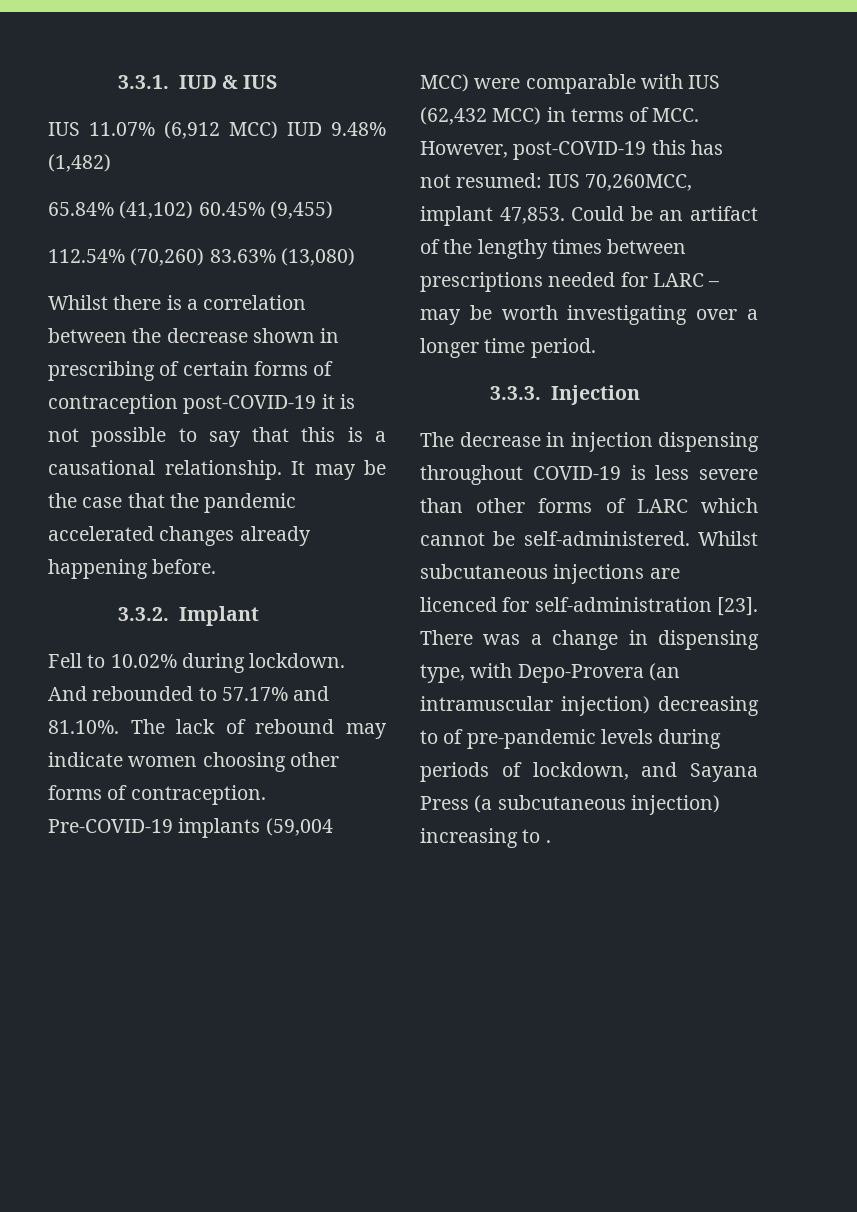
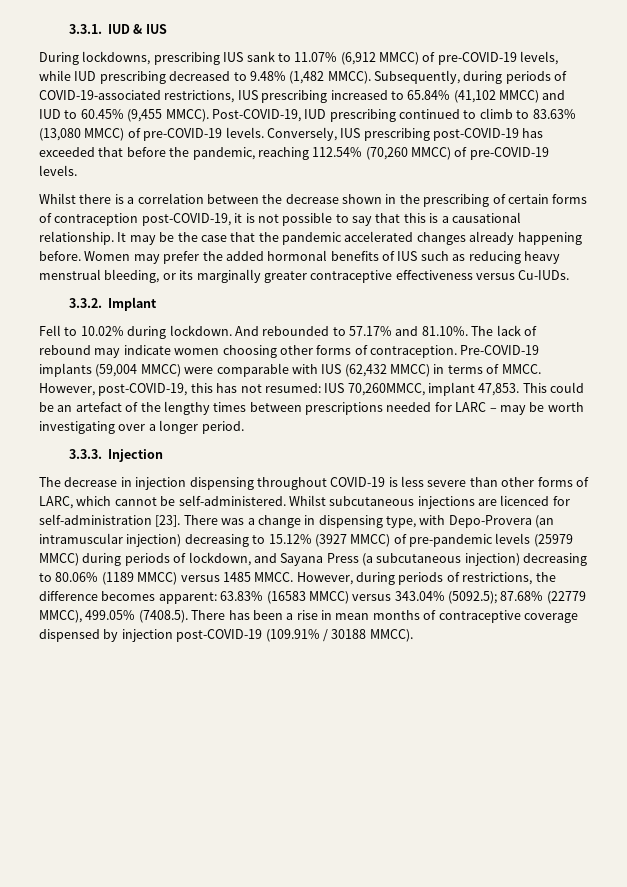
- IUS 11.07% (6,912 MCC) IUD 9.48% (1,482)
- 65.84% (41,102) 60.45% (9,455)
- 112.54% (70,260) 83.63% (13,080)
+ During lockdowns, prescribing IUS sank to 11.07% (6,912 MMCC) of pre-COVID-19 levels, while IUD prescribing decreased to 9.48% (1,482 MMCC). Subsequently, during periods of COVID-19-associated restrictions, IUS prescribing increased to 65.84% (41,102 MMCC) and IUD to 60.45% (9,455 MMCC). Post-COVID-19, IUD prescribing continued to climb to 83.63% (13,080 MMCC) of pre-COVID-19 levels. Conversely, IUS prescribing post-COVID-19 has exceeded that before the pandemic, reaching 112.54% (70,260 MMCC) of pre-COVID-19 levels.
- Whilst there is a correlation between the decrease shown in prescribing of certain forms of contraception post-COVID-19 it is not possible to say that this is a causational relationship.
+ Whilst there is a correlation between the decrease shown in the prescribing of certain forms of contraception post-COVID-19, it is not possible to say that this is a causational relationship.
+ Women may prefer the added hormonal benefits of IUS such as reducing heavy menstrual bleeding, or its marginally greater contraceptive effectiveness versus Cu-IUDs.
- Pre-COVID-19 implants (59,004 MCC) were comparable with IUS (62,432 MCC) in terms of MCC. However, post-COVID-19 this has not resumed: IUS 70,260MCC, implant 47,853.
+ Pre-COVID-19 implants (59,004 MMCC) were comparable with IUS (62,432 MMCC) in terms of MMCC. However, post-COVID-19, this has not resumed: IUS 70,260MMCC, implant 47,853.
- Could be an artifact of the lengthy times between prescriptions needed for LARC – may be worth investigating over a longer time period.
+ This could be an artefact of the lengthy times between prescriptions needed for LARC – may be worth investigating over a longer period.
- The decrease in injection dispensing throughout COVID-19 is less severe than other forms of LARC which cannot be self-administered.
+ The decrease in injection dispensing throughout COVID-19 is less severe than other forms of LARC, which cannot be self-administered.
- There was a change in dispensing type, with Depo-Provera (an intramuscular injection) decreasing to of pre-pandemic levels during periods of lockdown, and Sayana Press (a subcutaneous injection) increasing to .
+ There was a change in dispensing type, with Depo-Provera (an intramuscular injection) decreasing to 15.12% (3927 MMCC) of pre-pandemic levels (25979 MMCC) during periods of lockdown, and Sayana Press (a subcutaneous injection) decreasing to 80.06% (1189 MMCC) versus 1485 MMCC. However, during periods of restrictions, the difference becomes apparent: 63.83% (16583 MMCC) versus 343.04% (5092.5); 87.68% (22779 MMCC), 499.05% (7408.5). There has been a rise in mean months of contraceptive coverage dispensed by injection post-COVID-19 (109.91% / 30188 MMCC).

